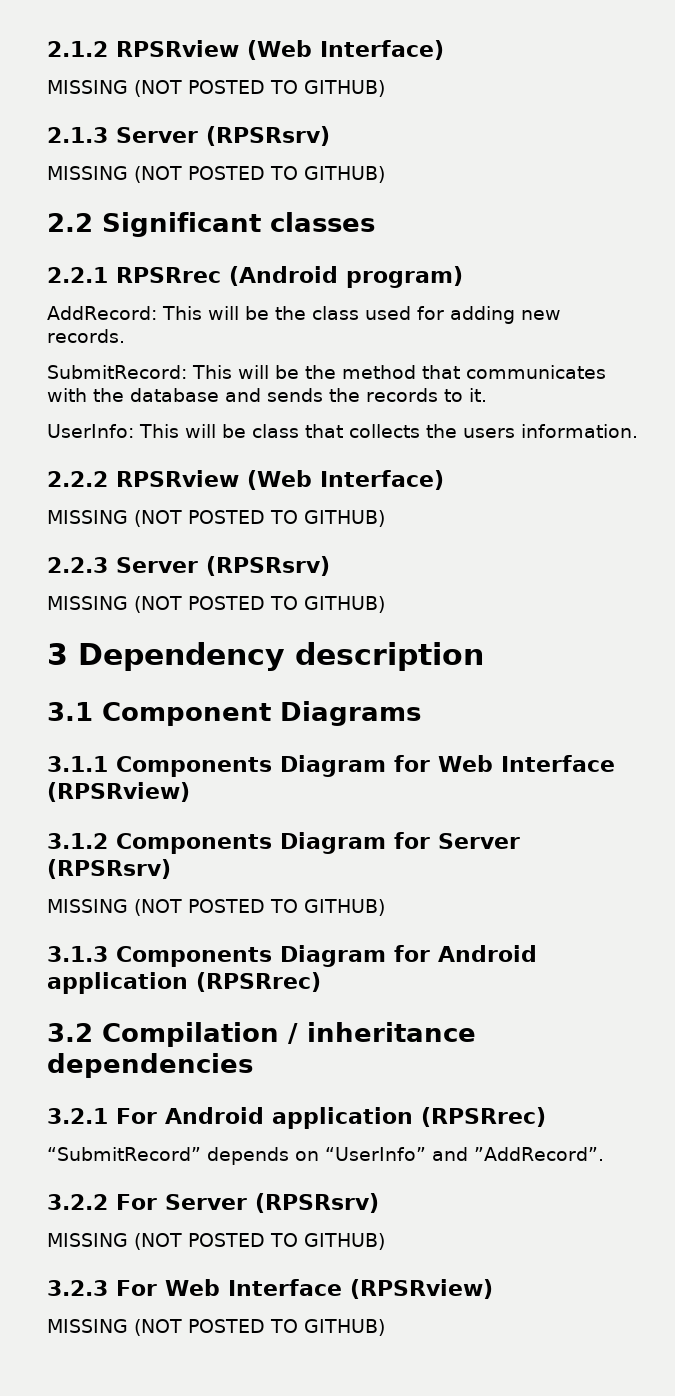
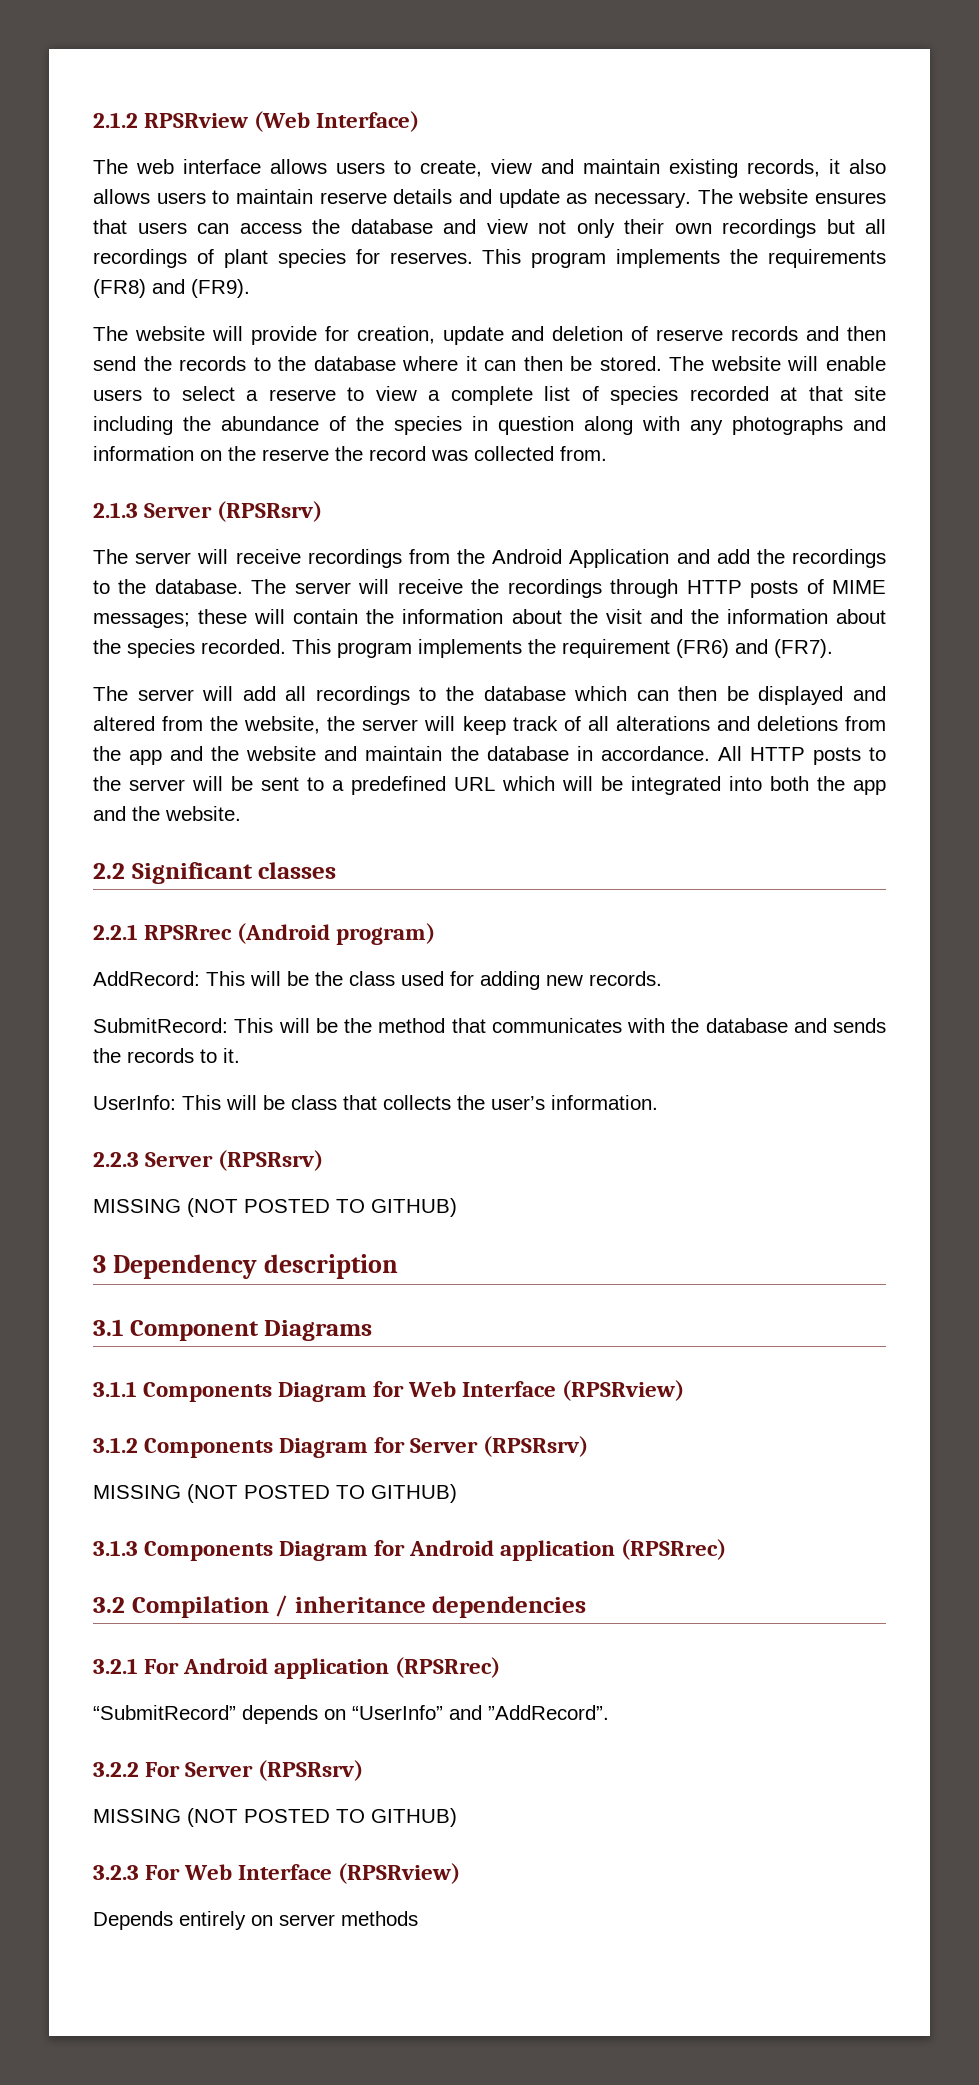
  2.1.2 RPSRview (Web Interface)
- MISSING (NOT POSTED TO GITHUB)
+ The web interface allows users to create, view and maintain existing records, it also allows users to maintain reserve details and update as necessary. The website ensures that users can access the database and view not only their own recordings but all recordings of plant species for reserves. This program implements the requirements (FR8) and (FR9).
+ The website will provide for creation, update and deletion of reserve records and then send the records to the database where it can then be stored. The website will enable users to select a reserve to view a complete list of species recorded at that site including the abundance of the species in question along with any photographs and information on the reserve the record was collected from.
  2.1.3 Server (RPSRsrv)
- MISSING (NOT POSTED TO GITHUB)
+ The server will receive recordings from the Android Application and add the recordings to the database. The server will receive the recordings through HTTP posts of MIME messages; these will contain the information about the visit and the information about the species recorded. This program implements the requirement (FR6) and (FR7).
+ The server will add all recordings to the database which can then be displayed and altered from the website, the server will keep track of all alterations and deletions from the app and the website and maintain the database in accordance. All HTTP posts to the server will be sent to a predefined URL which will be integrated into both the app and the website.
- UserInfo: This will be class that collects the users information.
+ UserInfo: This will be class that collects the user’s information.
- 2.2.2 RPSRview (Web Interface)
- MISSING (NOT POSTED TO GITHUB)
  3.2.3 For Web Interface (RPSRview)
- MISSING (NOT POSTED TO GITHUB)
+ Depends entirely on server methods

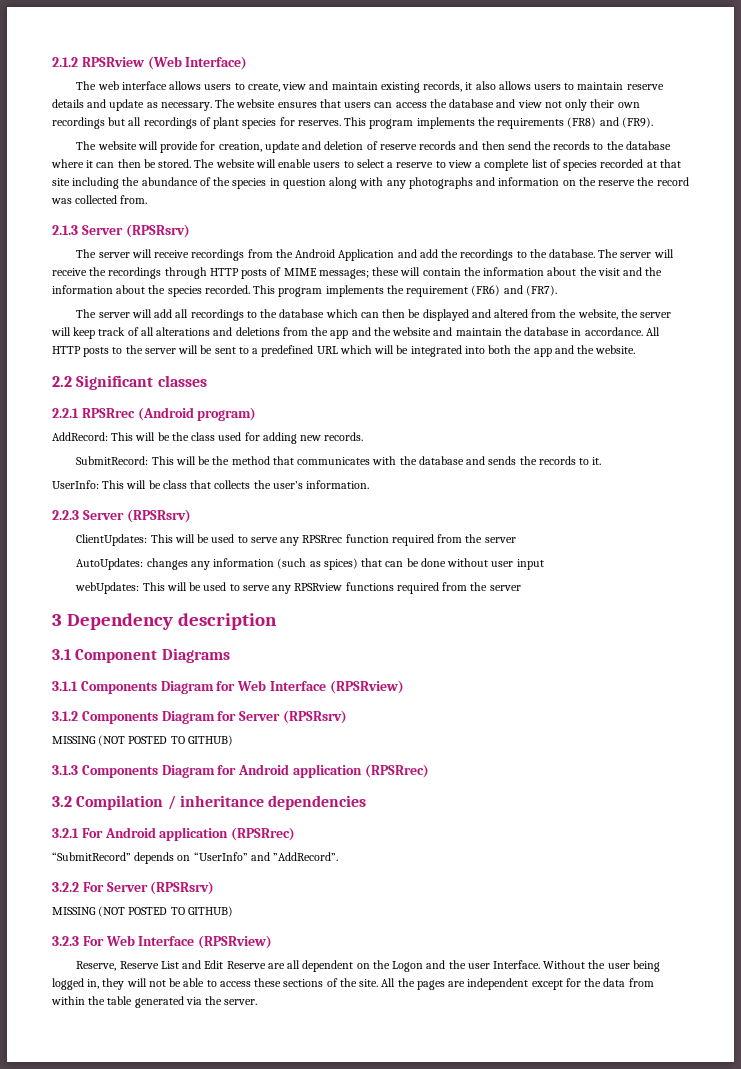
  2.2.3 Server (RPSRsrv)
- MISSING (NOT POSTED TO GITHUB)
+ ClientUpdates: This will be used to serve any RPSRrec function required from the server
+ AutoUpdates: changes any information (such as spices) that can be done without user input
+ webUpdates: This will be used to serve any RPSRview functions required from the server
- Depends entirely on server methods
+ Reserve, Reserve List and Edit Reserve are all dependent on the Logon and the user Interface. Without the user being logged in, they will not be able to access these sections of the site. All the pages are independent except for the data from within the table generated via the server.

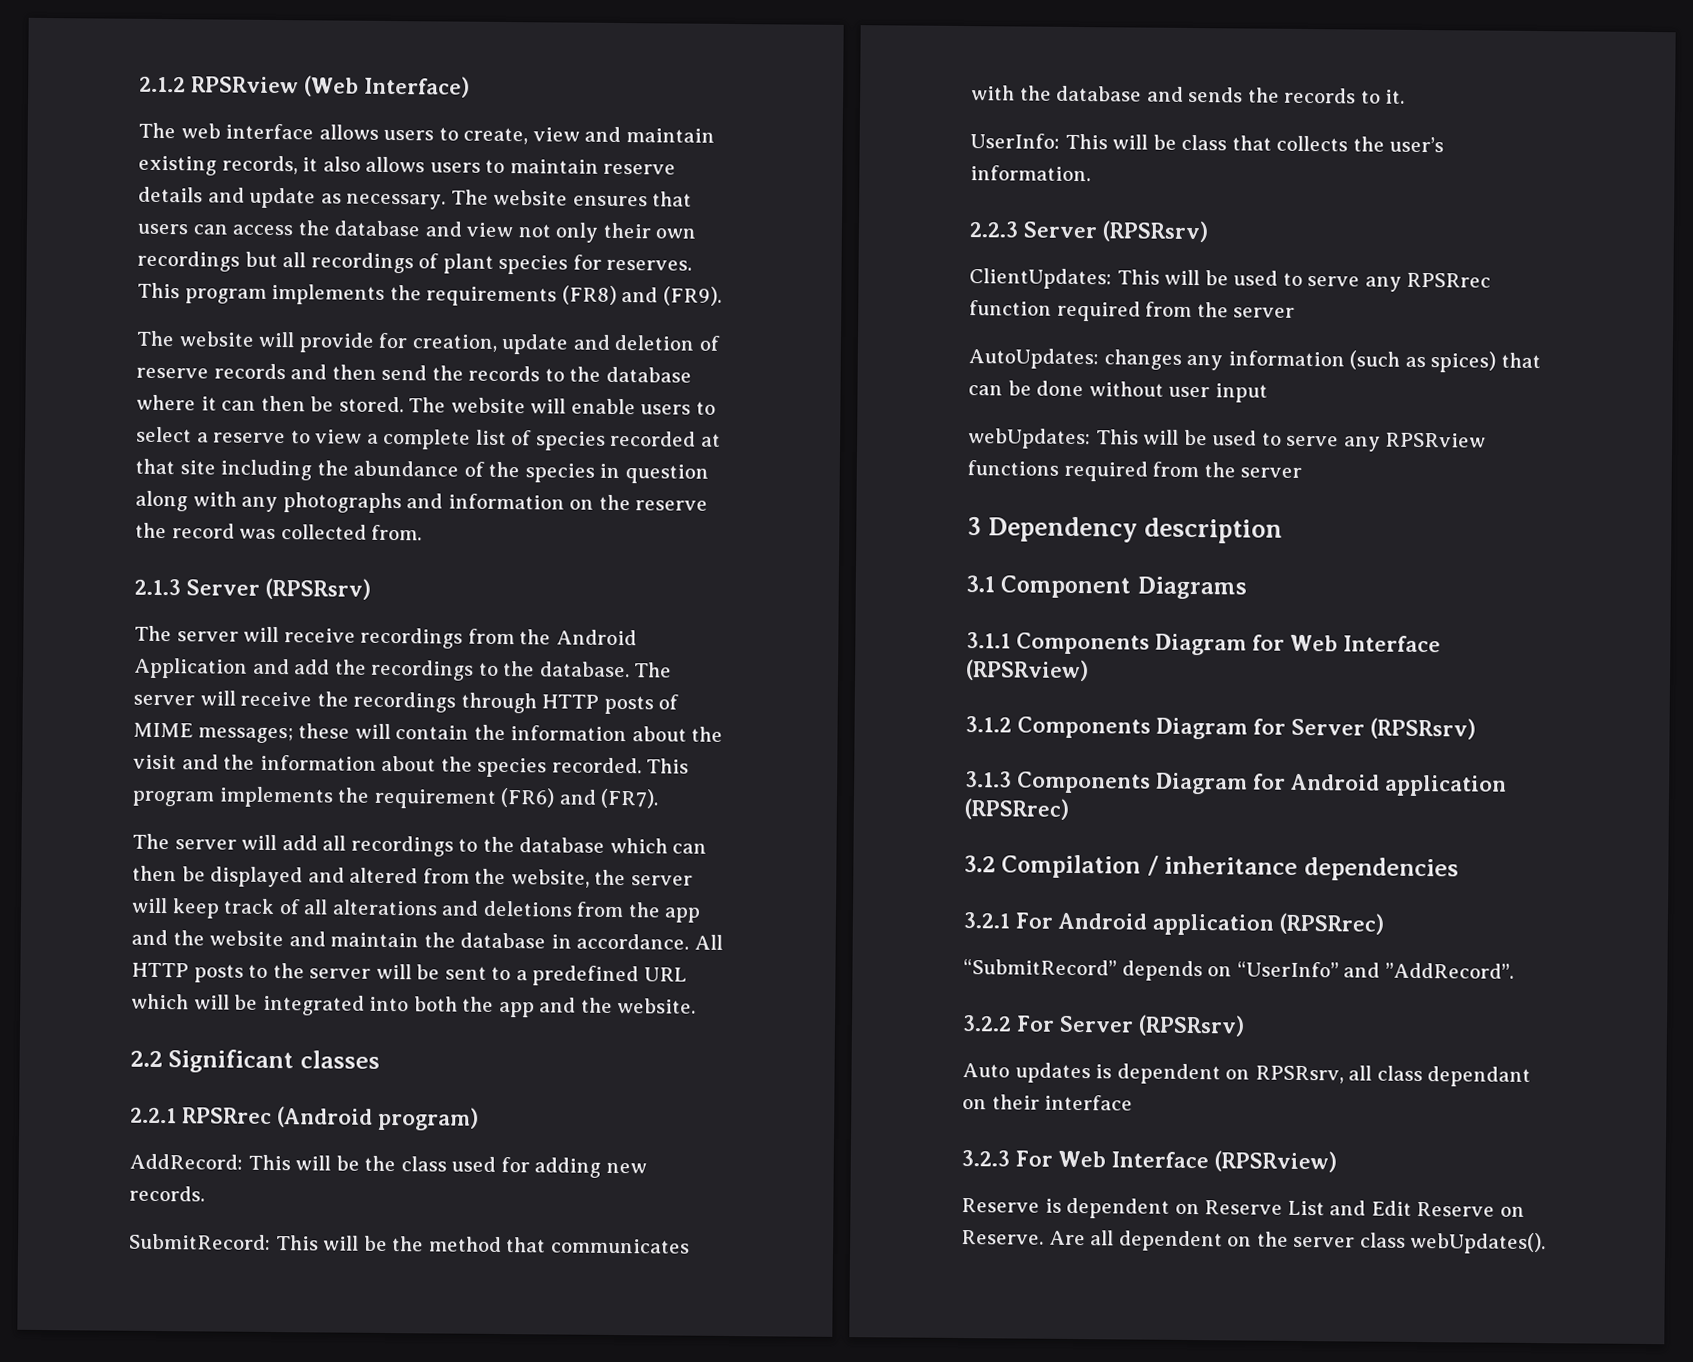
  3.1.2 Components Diagram for Server (RPSRsrv)
- MISSING (NOT POSTED TO GITHUB)
  3.2.2 For Server (RPSRsrv)
- MISSING (NOT POSTED TO GITHUB)
+ Auto updates is dependent on RPSRsrv, all class dependant on their interface
- Reserve, Reserve List and Edit Reserve are all dependent on the Logon and the user Interface. Without the user being logged in, they will not be able to access these sections of the site. All the pages are independent except for the data from within the table generated via the server.
+ Reserve is dependent on Reserve List and Edit Reserve on Reserve. Are all dependent on the server class webUpdates().

